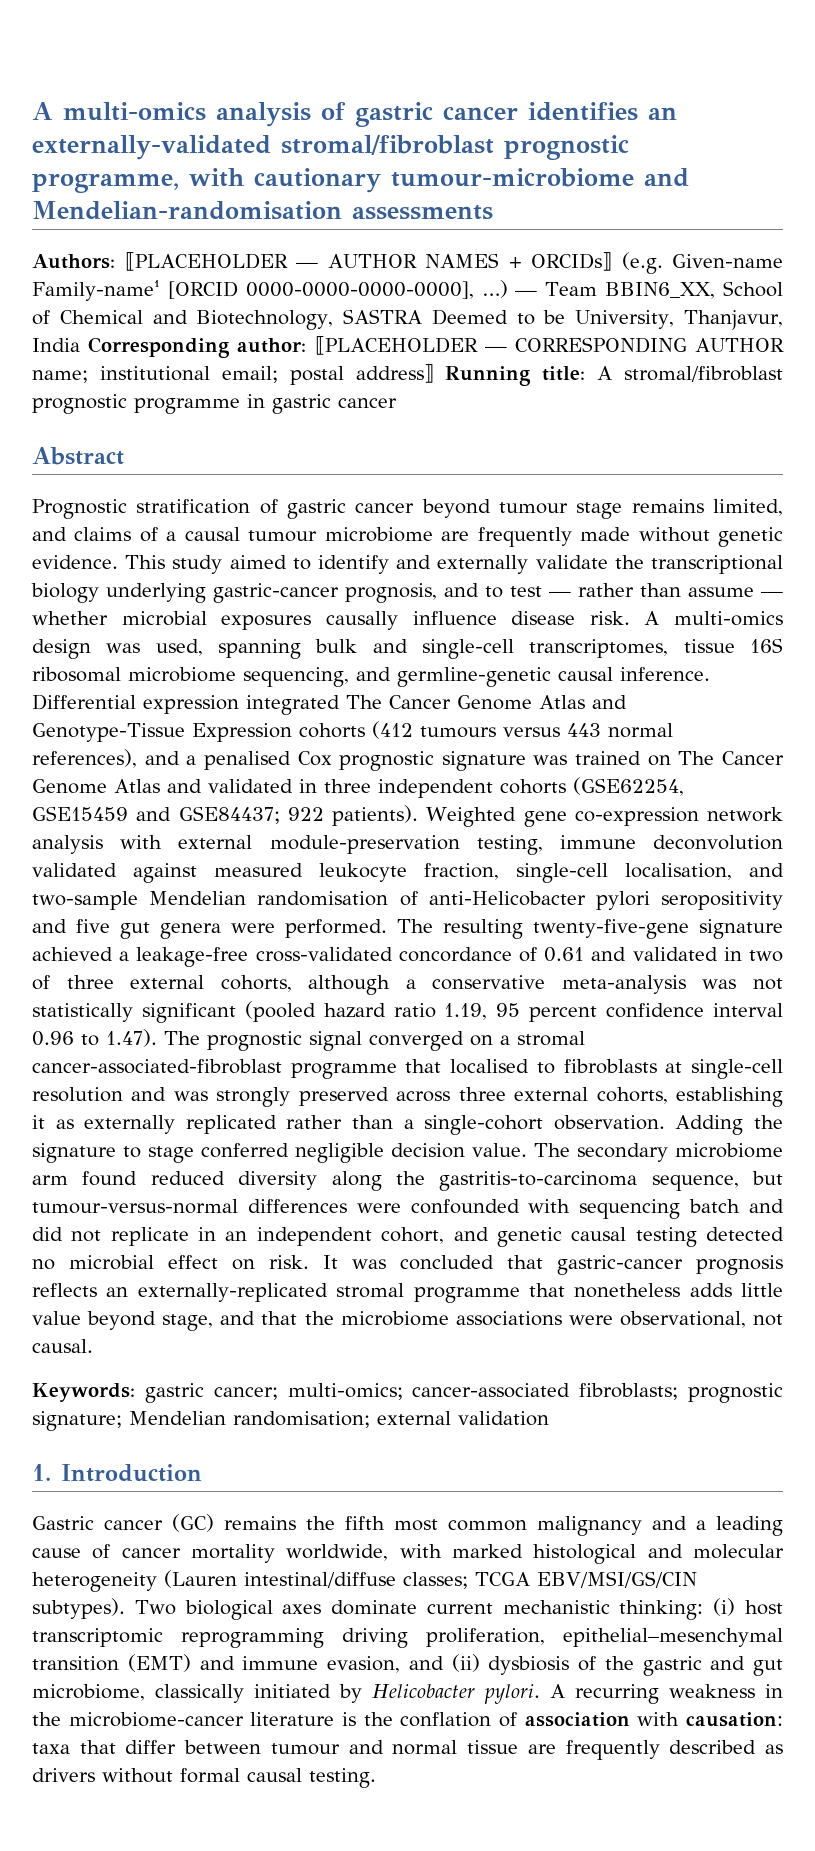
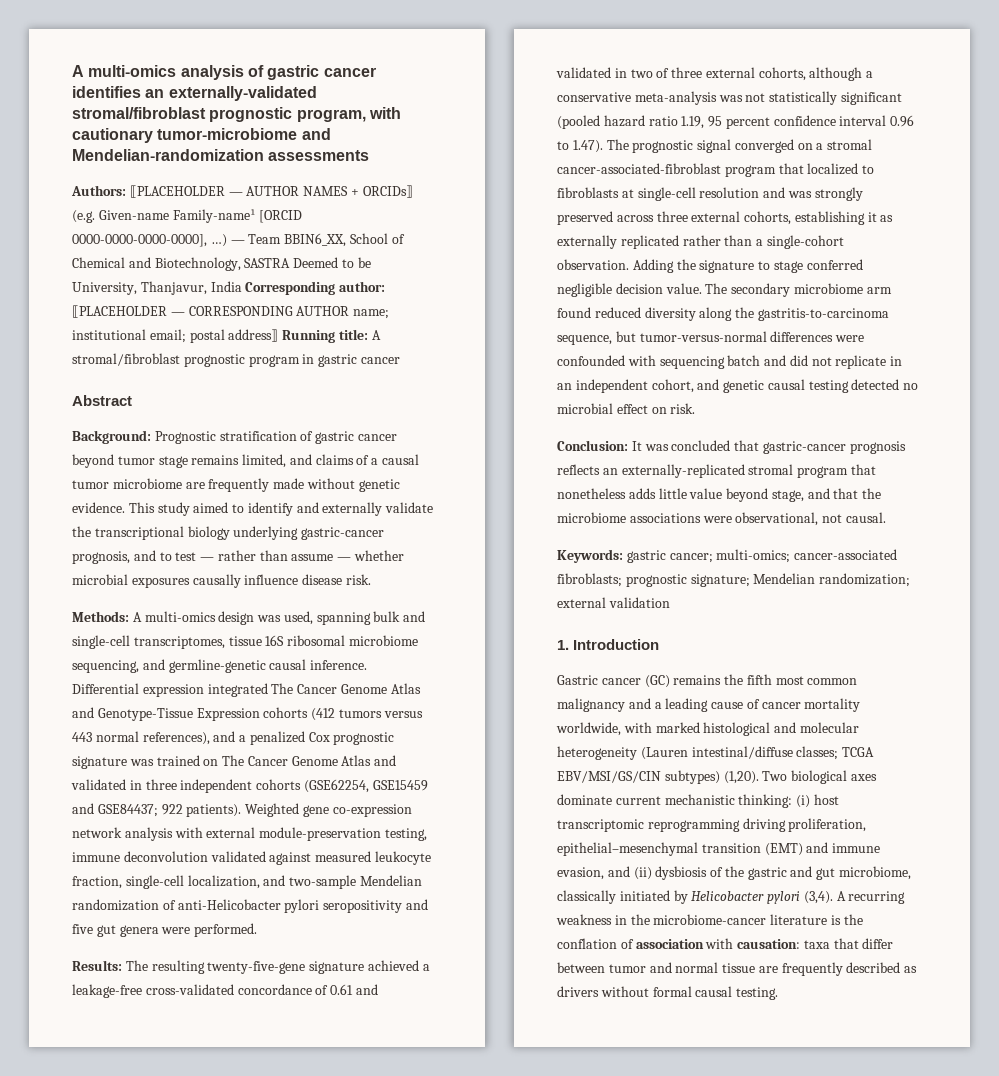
- A multi-omics analysis of gastric cancer identifies an externally-validated stromal/fibroblast prognostic programme, with cautionary tumour-microbiome and Mendelian-randomisation assessments
+ A multi-omics analysis of gastric cancer identifies an externally-validated stromal/fibroblast prognostic program, with cautionary tumor-microbiome and Mendelian-randomization assessments
- — Team BBIN6_XX, School of Chemical and Biotechnology, SASTRA Deemed to be University, Thanjavur, India Corresponding author: ⟦PLACEHOLDER — CORRESPONDING AUTHOR name; institutional email; postal address⟧ Running title: A stromal/fibroblast prognostic programme in gastric cancer
+ — Team BBIN6_XX, School of Chemical and Biotechnology, SASTRA Deemed to be University, Thanjavur, India Corresponding author: ⟦PLACEHOLDER — CORRESPONDING AUTHOR name; institutional email; postal address⟧ Running title: A stromal/fibroblast prognostic program in gastric cancer
- Prognostic stratification of gastric cancer beyond tumour stage remains limited, and claims of a causal tumour microbiome are frequently made without genetic evidence.
+ Background: Prognostic stratification of gastric cancer beyond tumor stage remains limited, and claims of a causal tumor microbiome are frequently made without genetic evidence.
- This study aimed to identify and externally validate the transcriptional biology underlying gastric-cancer prognosis, and to test — rather than assume — whether microbial exposures causally influence disease risk. A multi-omics design was used, spanning bulk and single-cell transcriptomes, tissue 16S ribosomal microbiome sequencing, and germline-genetic causal inference.
+ This study aimed to identify and externally validate the transcriptional biology underlying gastric-cancer prognosis, and to test — rather than assume — whether microbial exposures causally influence disease risk.
+ Methods: A multi-omics design was used, spanning bulk and single-cell transcriptomes, tissue 16S ribosomal microbiome sequencing, and germline-genetic causal inference.
- Differential expression integrated The Cancer Genome Atlas and Genotype-Tissue Expression cohorts (412 tumours versus 443 normal references), and a penalised Cox prognostic signature was trained on The Cancer Genome Atlas and validated in three independent cohorts (GSE62254, GSE15459 and GSE84437; 922 patients).
+ Differential expression integrated The Cancer Genome Atlas and Genotype-Tissue Expression cohorts (412 tumors versus 443 normal references), and a penalized Cox prognostic signature was trained on The Cancer Genome Atlas and validated in three independent cohorts (GSE62254, GSE15459 and GSE84437; 922 patients).
- Weighted gene co-expression network analysis with external module-preservation testing, immune deconvolution validated against measured leukocyte fraction, single-cell localisation, and two-sample Mendelian randomisation of anti-Helicobacter pylori seropositivity and five gut genera were performed.
+ Weighted gene co-expression network analysis with external module-preservation testing, immune deconvolution validated against measured leukocyte fraction, single-cell localization, and two-sample Mendelian randomization of anti-Helicobacter pylori seropositivity and five gut genera were performed.
+ Results:
- The resulting twenty-five-gene signature achieved a leakage-free cross-validated concordance of 0.61 and validated in two of three external cohorts, although a conservative meta-analysis was not statistically significant (pooled hazard ratio 1.19, 95 percent confidence interval 0.96 to 1.47). The prognostic signal converged on a stromal cancer-associated-fibroblast programme that localised to fibroblasts at single-cell resolution and was strongly preserved across three external cohorts, establishing it as externally replicated rather than a single-cohort observation.
+ The resulting twenty-five-gene signature achieved a leakage-free cross-validated concordance of 0.61 and validated in two of three external cohorts, although a conservative meta-analysis was not statistically significant (pooled hazard ratio 1.19, 95 percent confidence interval 0.96 to 1.47). The prognostic signal converged on a stromal cancer-associated-fibroblast program that localized to fibroblasts at single-cell resolution and was strongly preserved across three external cohorts, establishing it as externally replicated rather than a single-cohort observation.
- The secondary microbiome arm found reduced diversity along the gastritis-to-carcinoma sequence, but tumour-versus-normal differences were confounded with sequencing batch and did not replicate in an independent cohort, and genetic causal testing detected no microbial effect on risk.
+ The secondary microbiome arm found reduced diversity along the gastritis-to-carcinoma sequence, but tumor-versus-normal differences were confounded with sequencing batch and did not replicate in an independent cohort, and genetic causal testing detected no microbial effect on risk.
+ Conclusion:
- It was concluded that gastric-cancer prognosis reflects an externally-replicated stromal programme that nonetheless adds little value beyond stage, and that the microbiome associations were observational, not causal.
+ It was concluded that gastric-cancer prognosis reflects an externally-replicated stromal program that nonetheless adds little value beyond stage, and that the microbiome associations were observational, not causal.
- Keywords: gastric cancer; multi-omics; cancer-associated fibroblasts; prognostic signature; Mendelian randomisation; external validation
+ Keywords: gastric cancer; multi-omics; cancer-associated fibroblasts; prognostic signature; Mendelian randomization; external validation
- Gastric cancer (GC) remains the fifth most common malignancy and a leading cause of cancer mortality worldwide, with marked histological and molecular heterogeneity (Lauren intestinal/diffuse classes; TCGA EBV/MSI/GS/CIN subtypes).
+ Gastric cancer (GC) remains the fifth most common malignancy and a leading cause of cancer mortality worldwide, with marked histological and molecular heterogeneity (Lauren intestinal/diffuse classes; TCGA EBV/MSI/GS/CIN subtypes) (1,20).
- Two biological axes dominate current mechanistic thinking: (i) host transcriptomic reprogramming driving proliferation, epithelial–mesenchymal transition (EMT) and immune evasion, and (ii) dysbiosis of the gastric and gut microbiome, classically initiated by Helicobacter pylori.
+ Two biological axes dominate current mechanistic thinking: (i) host transcriptomic reprogramming driving proliferation, epithelial–mesenchymal transition (EMT) and immune evasion, and (ii) dysbiosis of the gastric and gut microbiome, classically initiated by Helicobacter pylori (3,4).
- A recurring weakness in the microbiome-cancer literature is the conflation of association with causation: taxa that differ between tumour and normal tissue are frequently described as drivers without formal causal testing.
+ A recurring weakness in the microbiome-cancer literature is the conflation of association with causation: taxa that differ between tumor and normal tissue are frequently described as drivers without formal causal testing.

